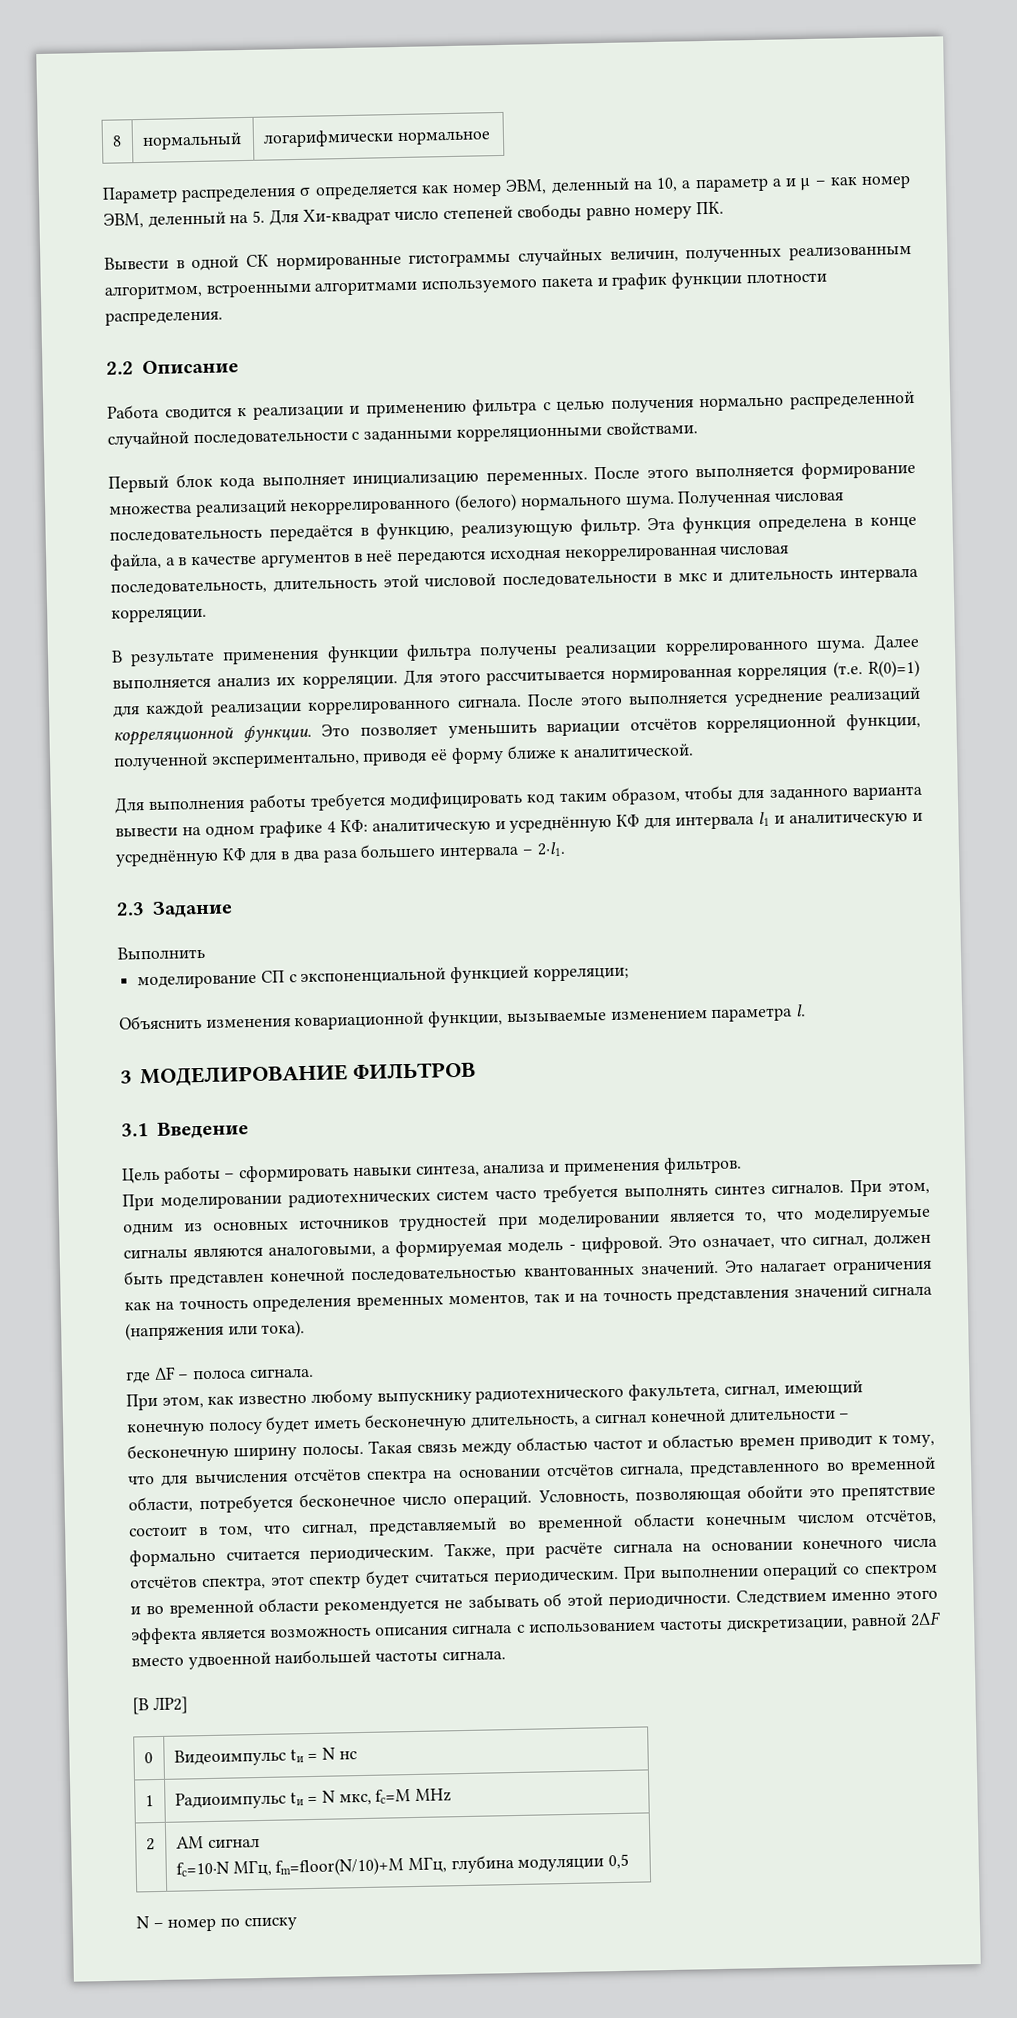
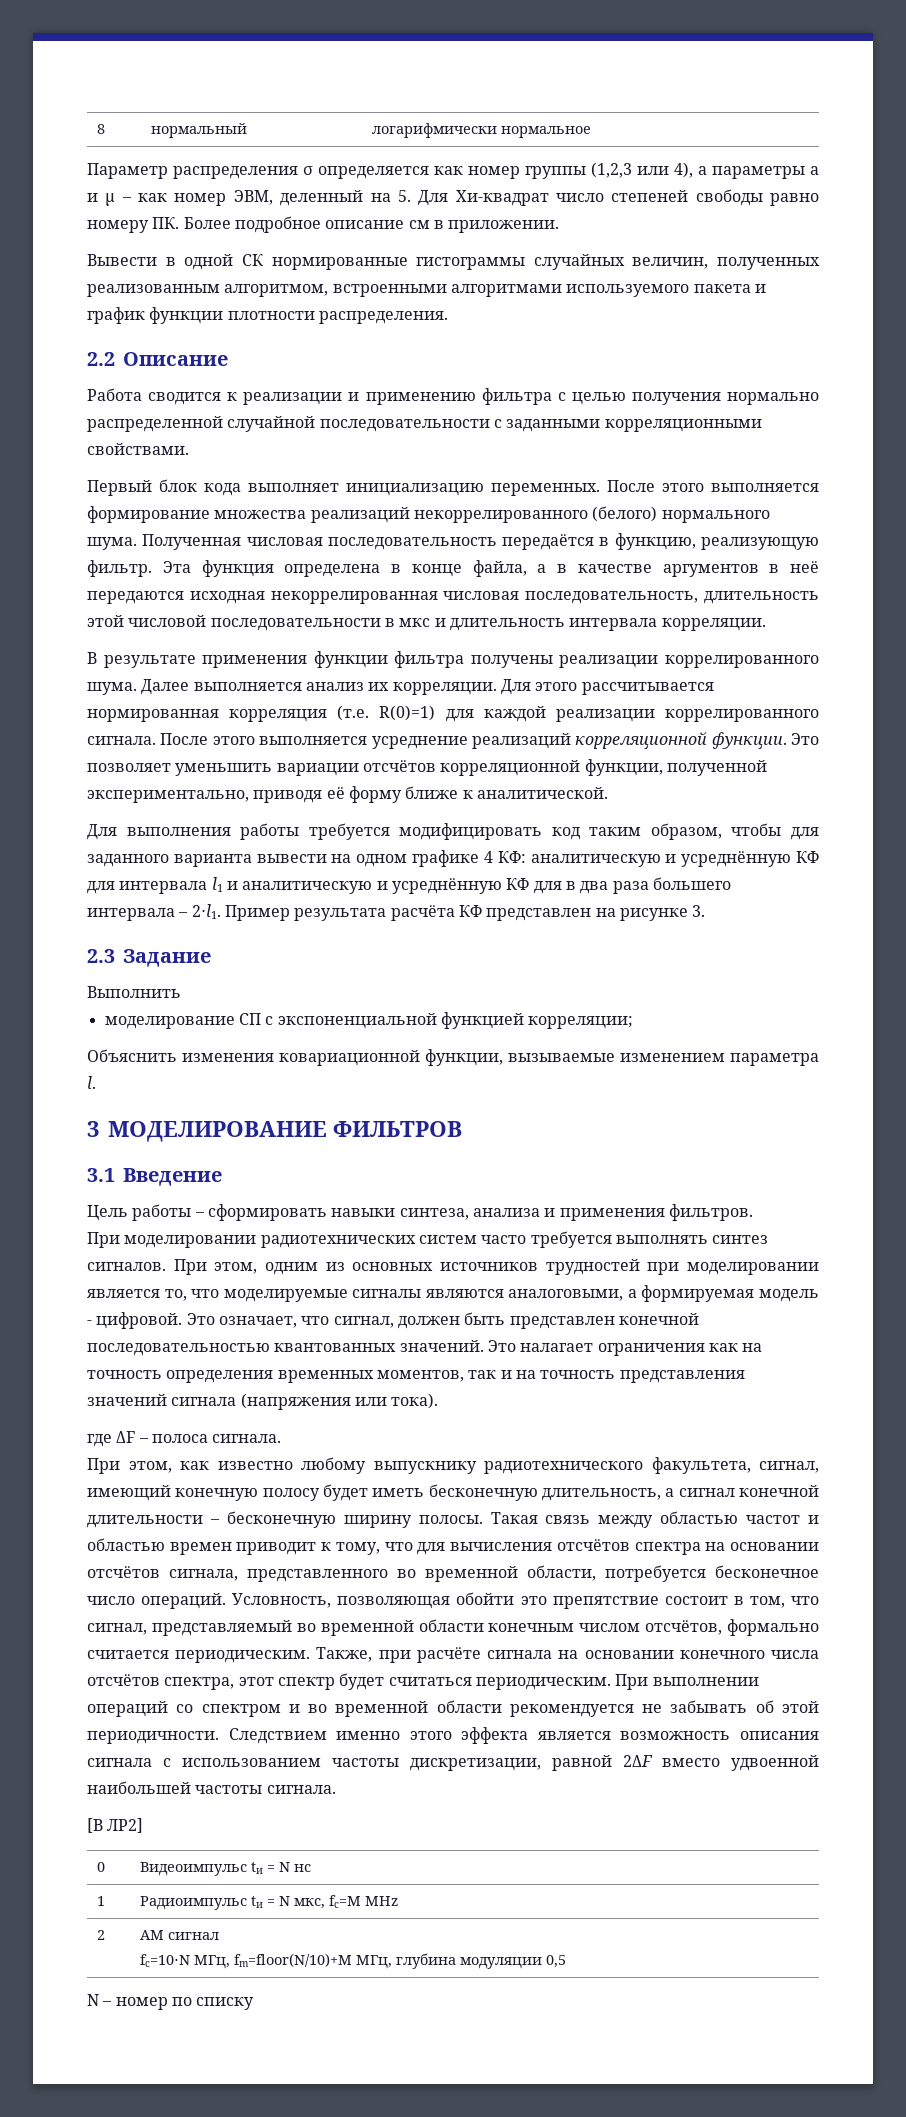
- Параметр распределения σ определяется как номер ЭВМ, деленный на 10, а параметр a и μ – как номер ЭВМ, деленный на 5. Для Хи-квадрат число степеней свободы равно номеру ПК.
+ Параметр распределения σ определяется как номер группы (1,2,3 или 4), а параметры a и μ – как номер ЭВМ, деленный на 5. Для Хи-квадрат число степеней свободы равно номеру ПК. Более подробное описание см в приложении.
+ Пример результата расчёта КФ представлен на рисунке 3.

